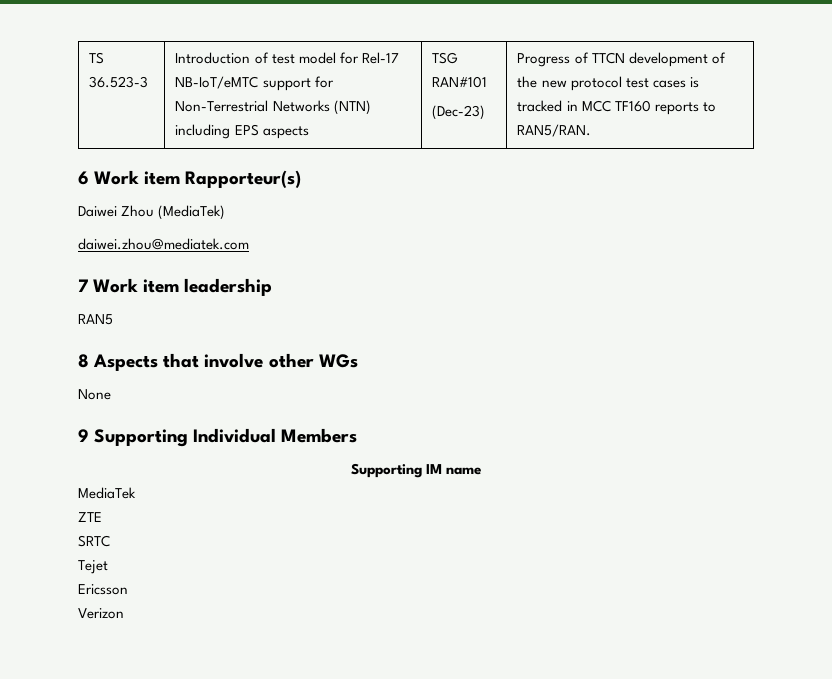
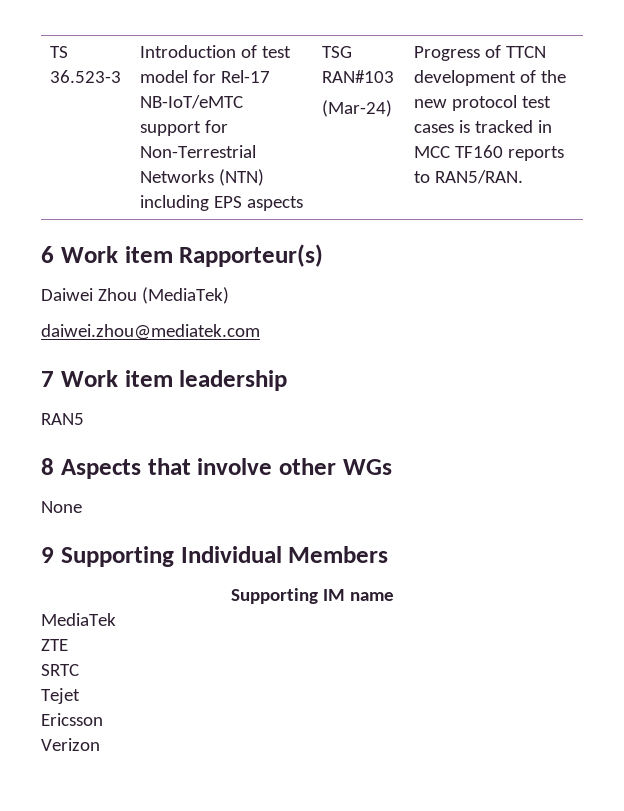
- TS 36.523-3 | Introduction of test model for Rel-17 NB-IoT/eMTC support for Non-Terrestrial Networks (NTN) including EPS aspects | TSG RAN#101
- (Dec-23) | Progress of TTCN development of the new protocol test cases is tracked in MCC TF160 reports to RAN5/RAN.
+ TS 36.523-3 | Introduction of test model for Rel-17 NB-IoT/eMTC support for Non-Terrestrial Networks (NTN) including EPS aspects | TSG RAN#103
+ (Mar-24) | Progress of TTCN development of the new protocol test cases is tracked in MCC TF160 reports to RAN5/RAN.

